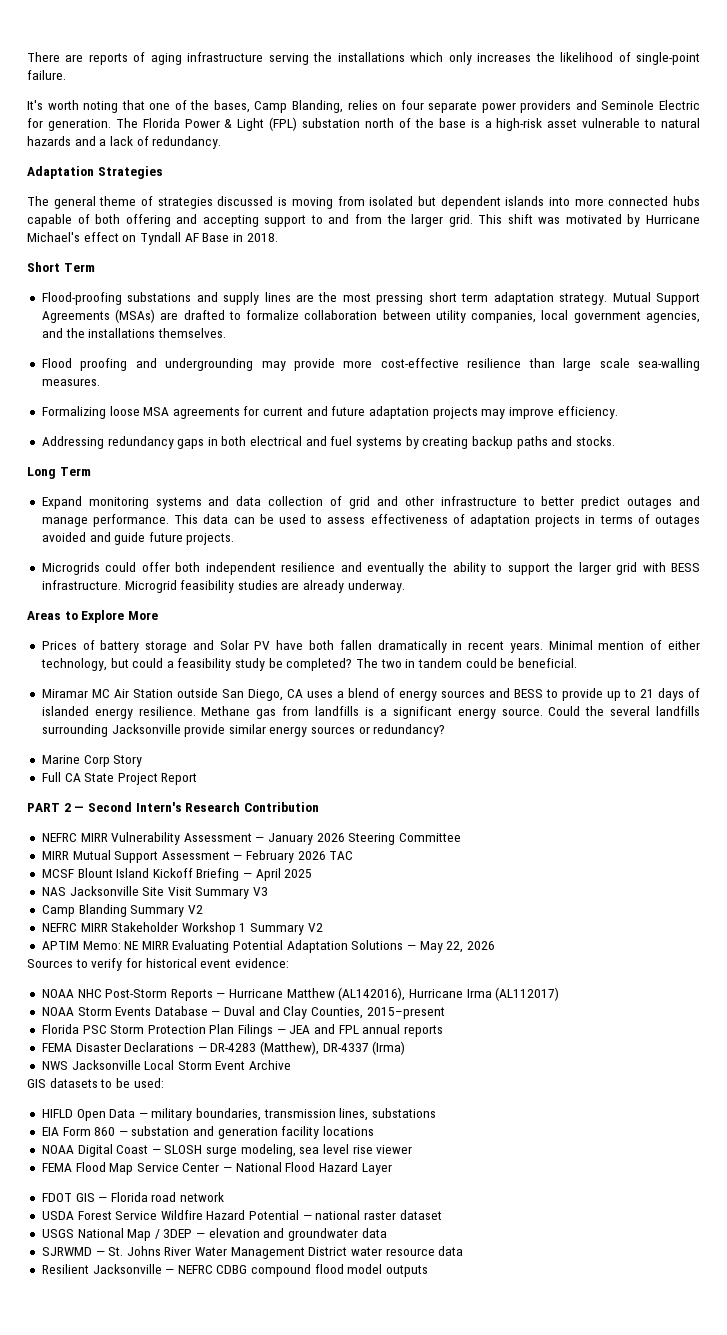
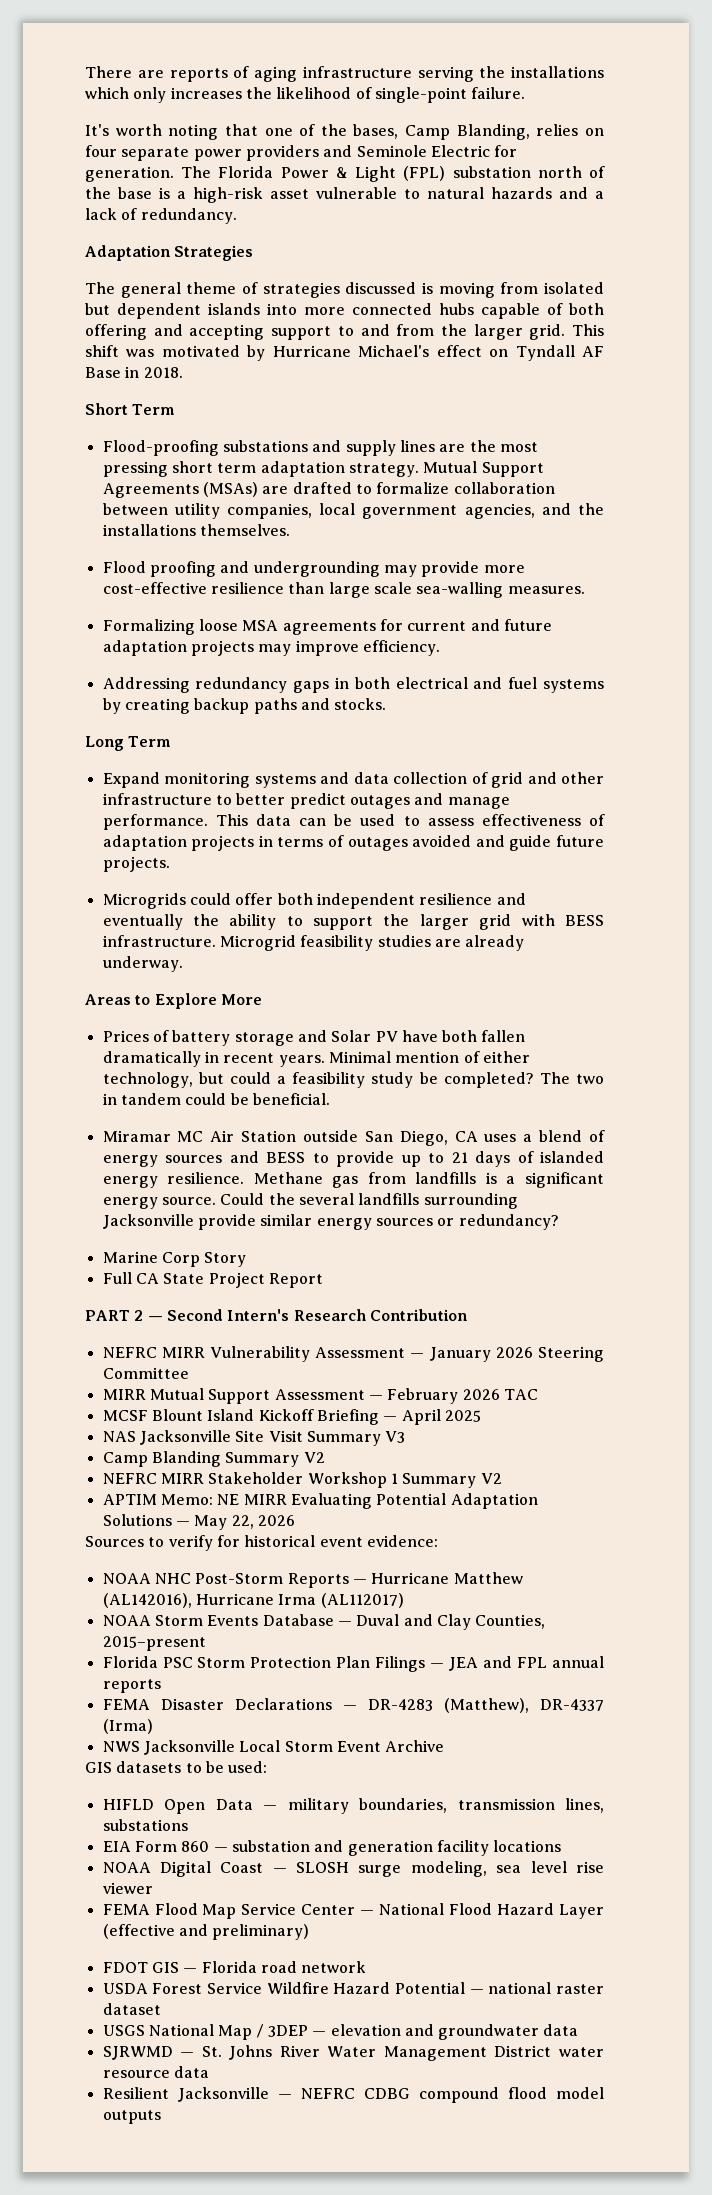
- FEMA Flood Map Service Center — National Flood Hazard Layer
+ FEMA Flood Map Service Center — National Flood Hazard Layer (effective and preliminary)

